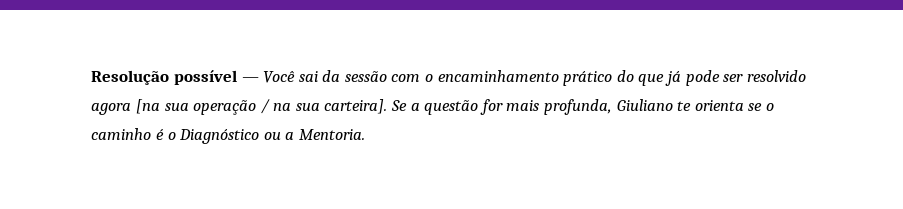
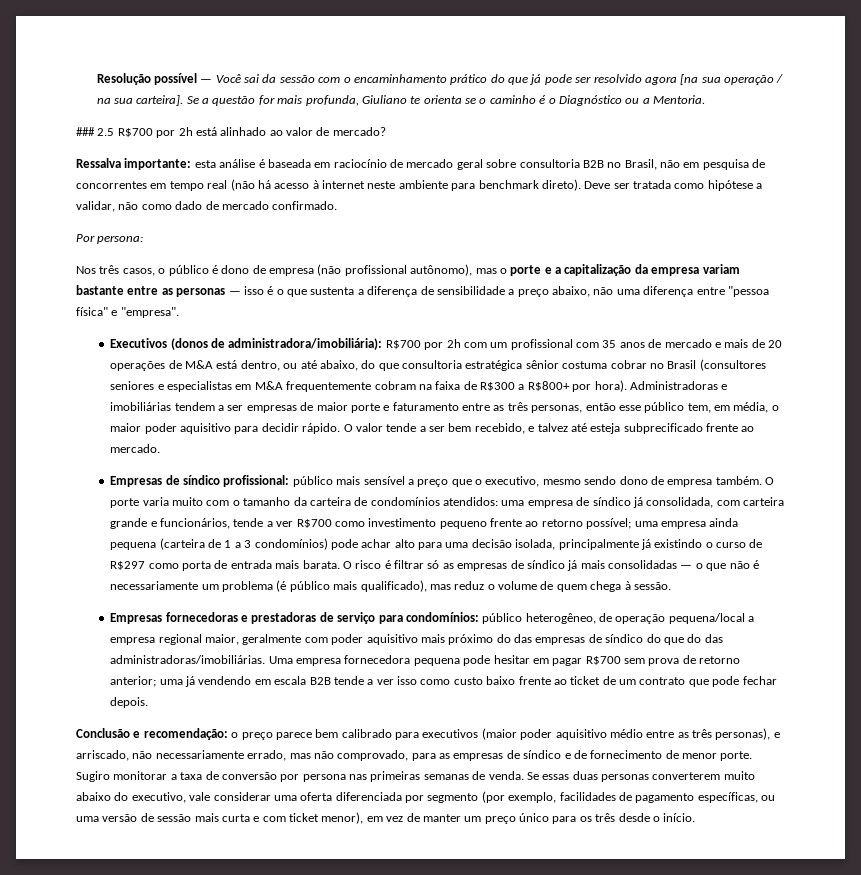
+ ### 2.5 R$700 por 2h está alinhado ao valor de mercado?
+ Ressalva importante: esta análise é baseada em raciocínio de mercado geral sobre consultoria B2B no Brasil, não em pesquisa de concorrentes em tempo real (não há acesso à internet neste ambiente para benchmark direto). Deve ser tratada como hipótese a validar, não como dado de mercado confirmado.
+ Por persona:
+ Nos três casos, o público é dono de empresa (não profissional autônomo), mas o porte e a capitalização da empresa variam bastante entre as personas — isso é o que sustenta a diferença de sensibilidade a preço abaixo, não uma diferença entre "pessoa física" e "empresa".
+ Executivos (donos de administradora/imobiliária): R$700 por 2h com um profissional com 35 anos de mercado e mais de 20 operações de M&A está dentro, ou até abaixo, do que consultoria estratégica sênior costuma cobrar no Brasil (consultores seniores e especialistas em M&A frequentemente cobram na faixa de R$300 a R$800+ por hora). Administradoras e imobiliárias tendem a ser empresas de maior porte e faturamento entre as três personas, então esse público tem, em média, o maior poder aquisitivo para decidir rápido. O valor tende a ser bem recebido, e talvez até esteja subprecificado frente ao mercado.
+ Empresas de síndico profissional: público mais sensível a preço que o executivo, mesmo sendo dono de empresa também. O porte varia muito com o tamanho da carteira de condomínios atendidos: uma empresa de síndico já consolidada, com carteira grande e funcionários, tende a ver R$700 como investimento pequeno frente ao retorno possível; uma empresa ainda pequena (carteira de 1 a 3 condomínios) pode achar alto para uma decisão isolada, principalmente já existindo o curso de R$297 como porta de entrada mais barata. O risco é filtrar só as empresas de síndico já mais consolidadas — o que não é necessariamente um problema (é público mais qualificado), mas reduz o volume de quem chega à sessão.
+ Empresas fornecedoras e prestadoras de serviço para condomínios: público heterogêneo, de operação pequena/local a empresa regional maior, geralmente com poder aquisitivo mais próximo do das empresas de síndico do que do das administradoras/imobiliárias. Uma empresa fornecedora pequena pode hesitar em pagar R$700 sem prova de retorno anterior; uma já vendendo em escala B2B tende a ver isso como custo baixo frente ao ticket de um contrato que pode fechar depois.
+ Conclusão e recomendação: o preço parece bem calibrado para executivos (maior poder aquisitivo médio entre as três personas), e arriscado, não necessariamente errado, mas não comprovado, para as empresas de síndico e de fornecimento de menor porte. Sugiro monitorar a taxa de conversão por persona nas primeiras semanas de venda. Se essas duas personas converterem muito abaixo do executivo, vale considerar uma oferta diferenciada por segmento (por exemplo, facilidades de pagamento específicas, ou uma versão de sessão mais curta e com ticket menor), em vez de manter um preço único para os três desde o início.

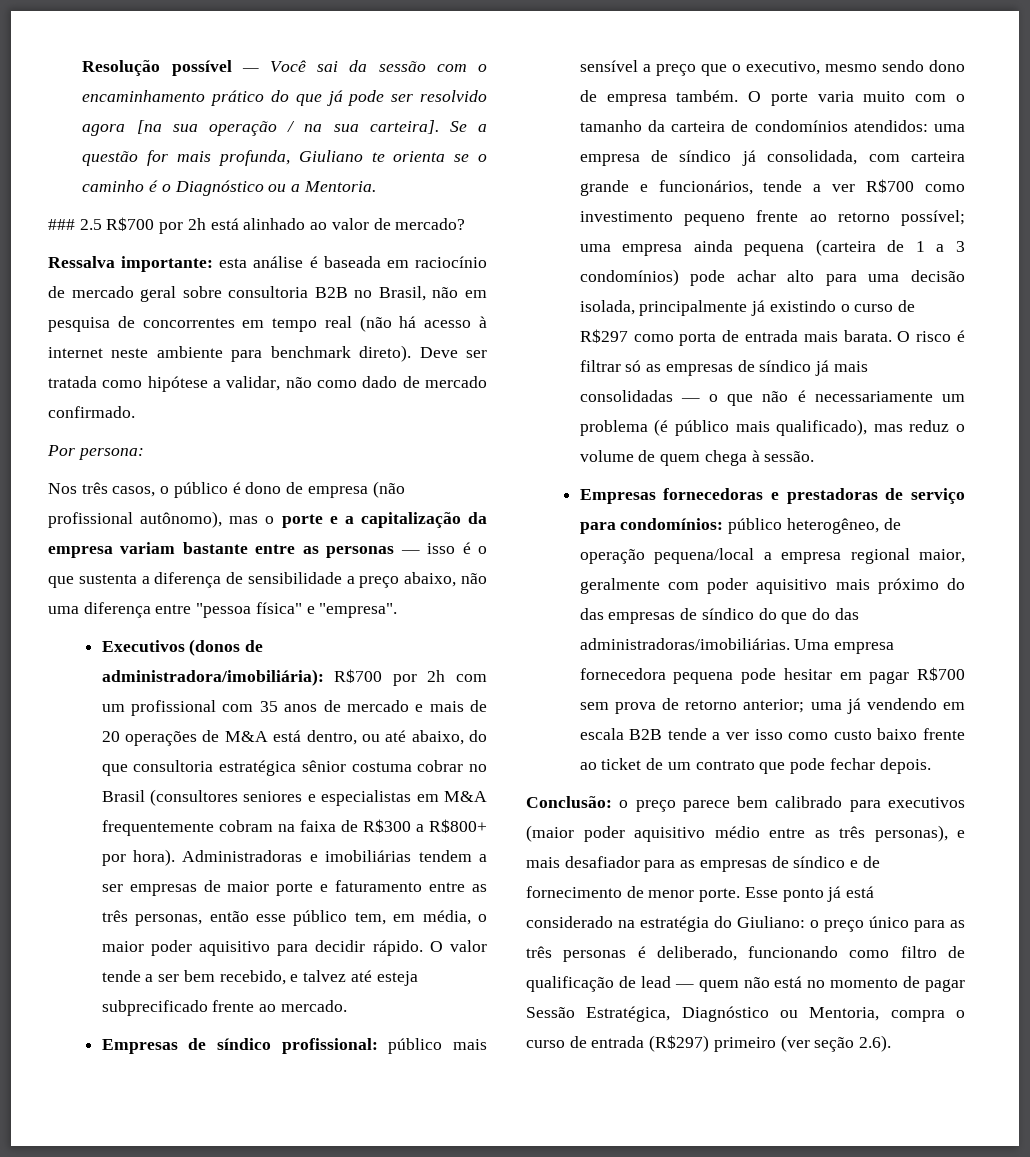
- Conclusão e recomendação: o preço parece bem calibrado para executivos (maior poder aquisitivo médio entre as três personas), e arriscado, não necessariamente errado, mas não comprovado, para as empresas de síndico e de fornecimento de menor porte.
+ Conclusão: o preço parece bem calibrado para executivos (maior poder aquisitivo médio entre as três personas), e mais desafiador para as empresas de síndico e de fornecimento de menor porte.
- Sugiro monitorar a taxa de conversão por persona nas primeiras semanas de venda. Se essas duas personas converterem muito abaixo do executivo, vale considerar uma oferta diferenciada por segmento (por exemplo, facilidades de pagamento específicas, ou uma versão de sessão mais curta e com ticket menor), em vez de manter um preço único para os três desde o início.
+ Esse ponto já está considerado na estratégia do Giuliano: o preço único para as três personas é deliberado, funcionando como filtro de qualificação de lead — quem não está no momento de pagar Sessão Estratégica, Diagnóstico ou Mentoria, compra o curso de entrada (R$297) primeiro (ver seção 2.6).

